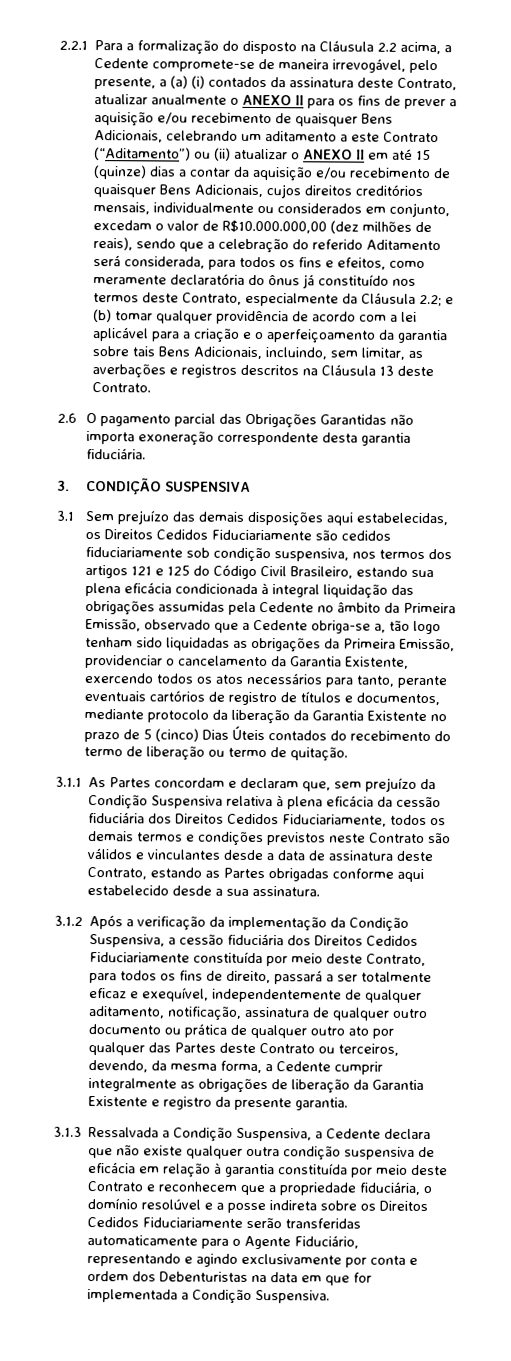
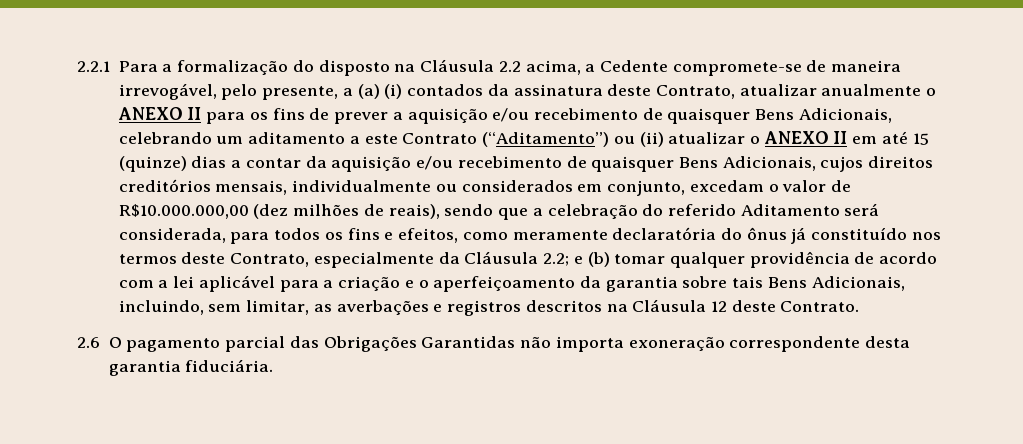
- e (b) tomar qualquer providência de acordo com a lei aplicável para a criação e o aperfeiçoamento da garantia sobre tais Bens Adicionais, incluindo, sem limitar, as averbações e registros descritos na Cláusula 13 deste Contrato.
+ e (b) tomar qualquer providência de acordo com a lei aplicável para a criação e o aperfeiçoamento da garantia sobre tais Bens Adicionais, incluindo, sem limitar, as averbações e registros descritos na Cláusula 12 deste Contrato.
- 3. CONDIÇÃO SUSPENSIVA
- 3.1 Sem prejuízo das demais disposições aqui estabelecidas, os Direitos Cedidos Fiduciariamente são cedidos fiduciariamente sob condição suspensiva, nos termos dos artigos 121 e 125 do Código Civil Brasileiro, estando sua plena eficácia condicionada à integral liquidação das obrigações assumidas pela Cedente no âmbito da Primeira Emissão, observado que a Cedente obriga-se a, tão logo tenham sido liquidadas as obrigações da Primeira Emissão, providenciar o cancelamento da Garantia Existente, exercendo todos os atos necessários para tanto, perante eventuais cartórios de registro de títulos e documentos, mediante protocolo da liberação da Garantia Existente no prazo de 5 (cinco) Dias Úteis contados do recebimento do termo de liberação ou termo de quitação.
- 3.1.1 As Partes concordam e declaram que, sem prejuízo da Condição Suspensiva relativa à plena eficácia da cessão fiduciária dos Direitos Cedidos Fiduciariamente, todos os demais termos e condições previstos neste Contrato são válidos e vinculantes desde a data de assinatura deste Contrato, estando as Partes obrigadas conforme aqui estabelecido desde a sua assinatura.
- 3.1.2 Após a verificação da implementação da Condição Suspensiva, a cessão fiduciária dos Direitos Cedidos Fiduciariamente constituída por meio deste Contrato, para todos os fins de direito, passará a ser totalmente eficaz e exequível, independentemente de qualquer aditamento, notificação, assinatura de qualquer outro documento ou prática de qualquer outro ato por qualquer das Partes deste Contrato ou terceiros, devendo, da mesma forma, a Cedente cumprir integralmente as obrigações de liberação da Garantia Existente e registro da presente garantia.
- 3.1.3 Ressalvada a Condição Suspensiva, a Cedente declara que não existe qualquer outra condição suspensiva de eficácia em relação à garantia constituída por meio deste Contrato e reconhecem que a propriedade fiduciária, o domínio resolúvel e a posse indireta sobre os Direitos Cedidos Fiduciariamente serão transferidas automaticamente para o Agente Fiduciário, representando e agindo exclusivamente por conta e ordem dos Debenturistas na data em que for implementada a Condição Suspensiva.

